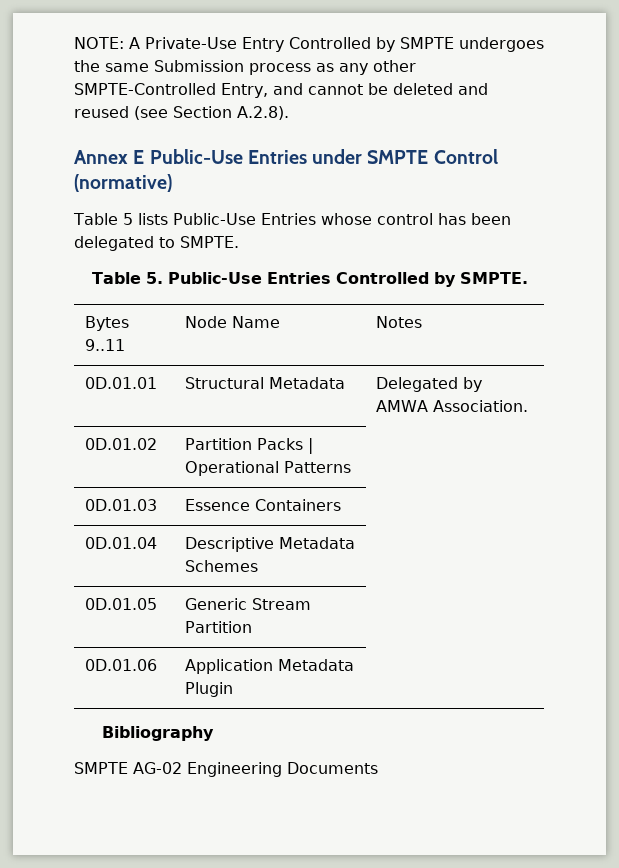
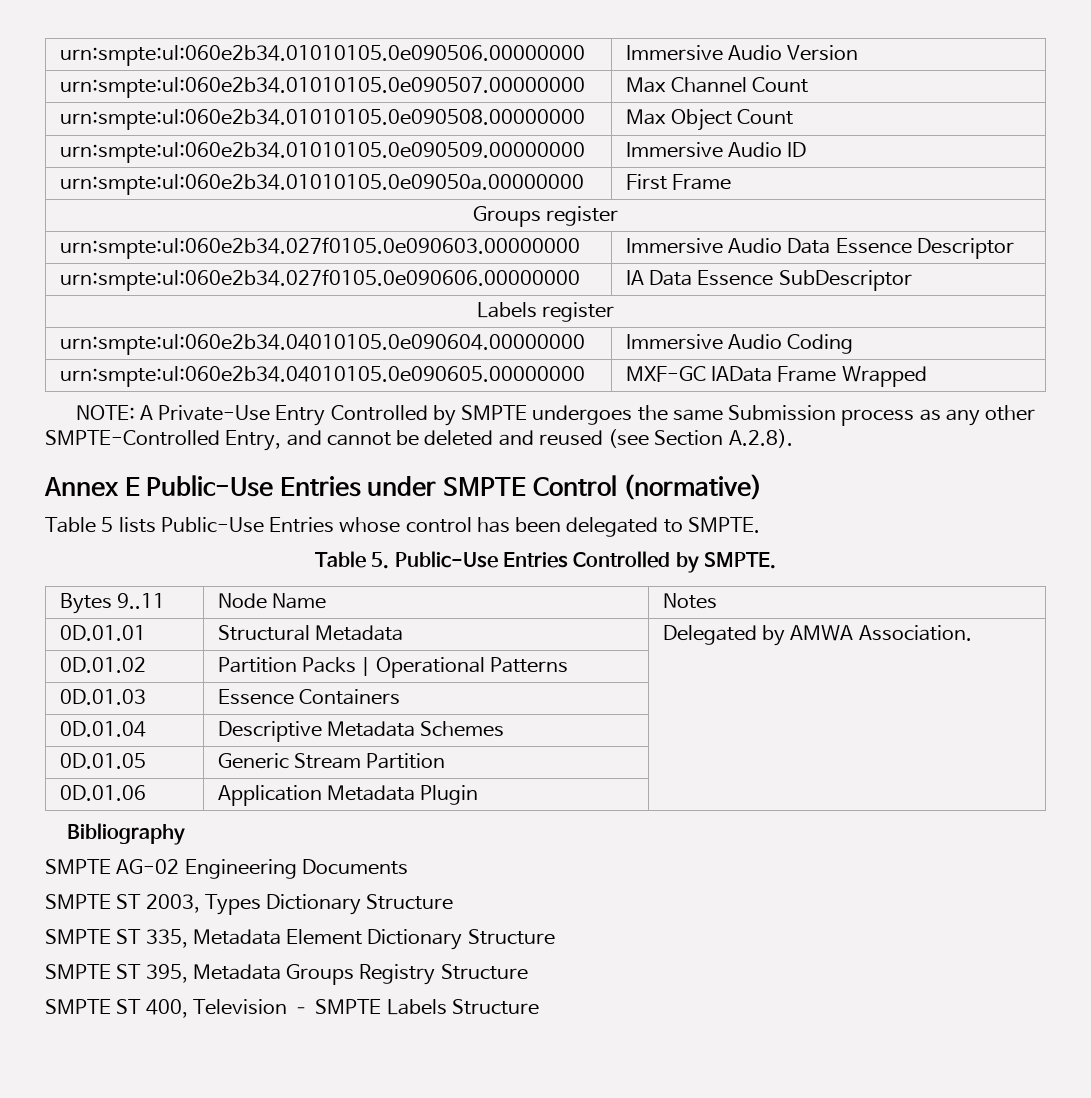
+ urn:smpte:ul:060e2b34.01010105.0e090506.00000000 | Immersive Audio Version
+ urn:smpte:ul:060e2b34.01010105.0e090507.00000000 | Max Channel Count
+ urn:smpte:ul:060e2b34.01010105.0e090508.00000000 | Max Object Count
+ urn:smpte:ul:060e2b34.01010105.0e090509.00000000 | Immersive Audio ID
+ urn:smpte:ul:060e2b34.01010105.0e09050a.00000000 | First Frame
+ Groups register
+ urn:smpte:ul:060e2b34.027f0105.0e090603.00000000 | Immersive Audio Data Essence Descriptor
+ urn:smpte:ul:060e2b34.027f0105.0e090606.00000000 | IA Data Essence SubDescriptor
+ Labels register
+ urn:smpte:ul:060e2b34.04010105.0e090604.00000000 | Immersive Audio Coding
+ urn:smpte:ul:060e2b34.04010105.0e090605.00000000 | MXF-GC IAData Frame Wrapped
+ SMPTE ST 2003, Types Dictionary Structure
+ SMPTE ST 335, Metadata Element Dictionary Structure
+ SMPTE ST 395, Metadata Groups Registry Structure
+ SMPTE ST 400, Television – SMPTE Labels Structure

